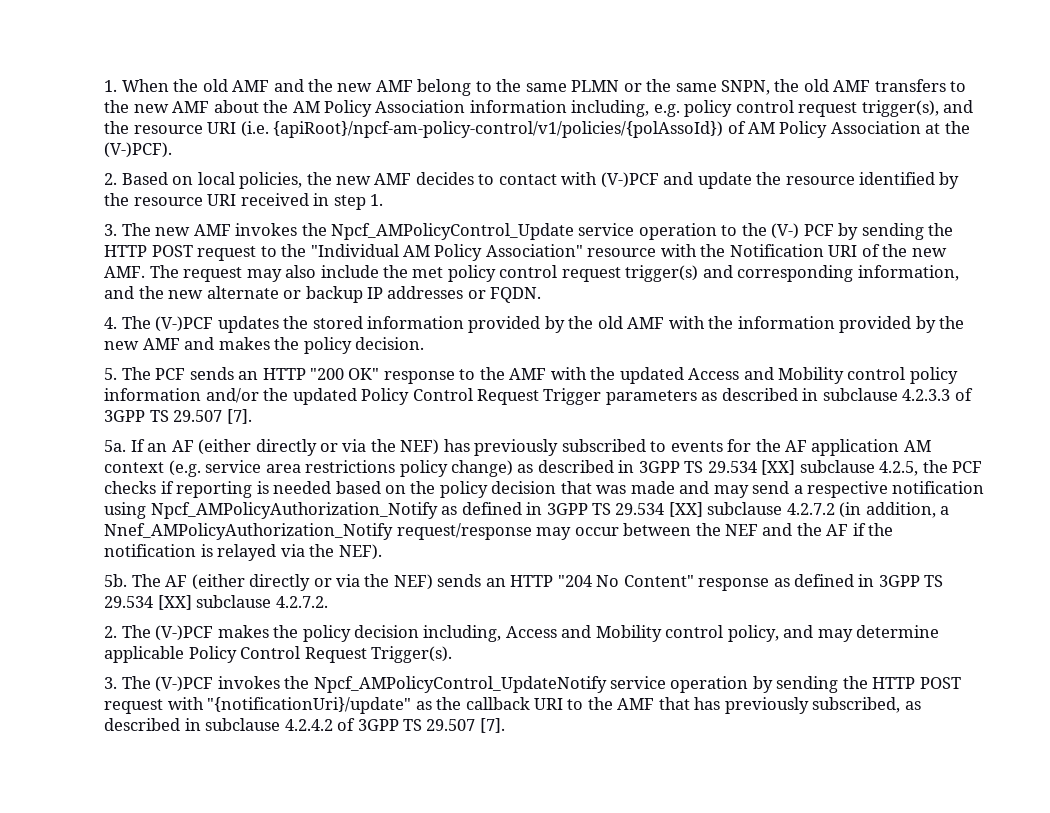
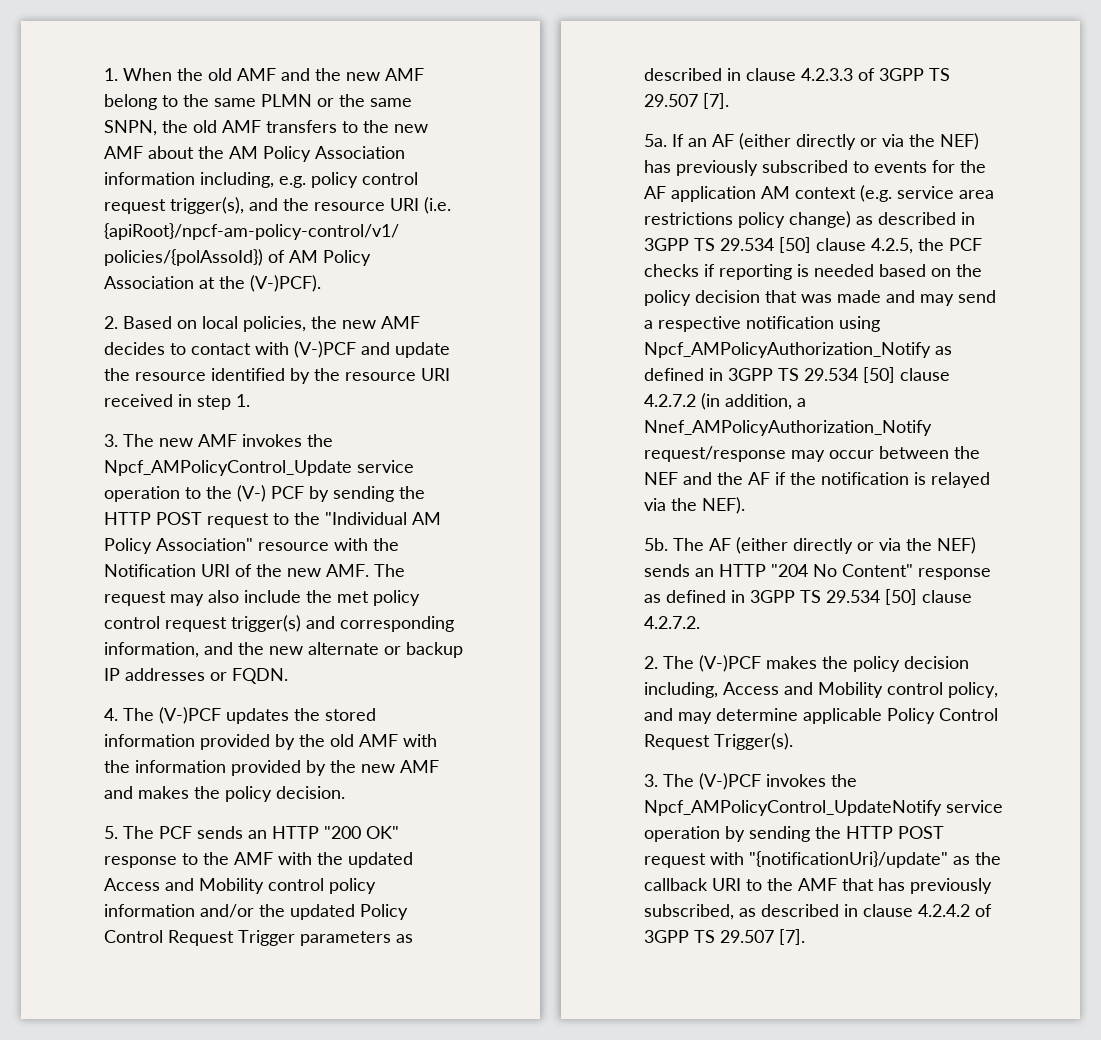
- 5. The PCF sends an HTTP "200 OK" response to the AMF with the updated Access and Mobility control policy information and/or the updated Policy Control Request Trigger parameters as described in subclause 4.2.3.3 of 3GPP TS 29.507 [7].
+ 5. The PCF sends an HTTP "200 OK" response to the AMF with the updated Access and Mobility control policy information and/or the updated Policy Control Request Trigger parameters as described in clause 4.2.3.3 of 3GPP TS 29.507 [7].
- If an AF (either directly or via the NEF) has previously subscribed to events for the AF application AM context (e.g. service area restrictions policy change) as described in 3GPP TS 29.534 [XX] subclause 4.2.5, the PCF checks if reporting is needed based on the policy decision that was made and may send a respective notification using Npcf_AMPolicyAuthorization_Notify as defined in 3GPP TS 29.534 [XX] subclause 4.2.7.2 (in addition, a Nnef_AMPolicyAuthorization_Notify request/response may occur between the NEF and the AF if the notification is relayed via the NEF).
+ If an AF (either directly or via the NEF) has previously subscribed to events for the AF application AM context (e.g. service area restrictions policy change) as described in 3GPP TS 29.534 [50] clause 4.2.5, the PCF checks if reporting is needed based on the policy decision that was made and may send a respective notification using Npcf_AMPolicyAuthorization_Notify as defined in 3GPP TS 29.534 [50] clause 4.2.7.2 (in addition, a Nnef_AMPolicyAuthorization_Notify request/response may occur between the NEF and the AF if the notification is relayed via the NEF).
- The AF (either directly or via the NEF) sends an HTTP "204 No Content" response as defined in 3GPP TS 29.534 [XX] subclause 4.2.7.2.
+ The AF (either directly or via the NEF) sends an HTTP "204 No Content" response as defined in 3GPP TS 29.534 [50] clause 4.2.7.2.
- 3. The (V-)PCF invokes the Npcf_AMPolicyControl_UpdateNotify service operation by sending the HTTP POST request with "{notificationUri}/update" as the callback URI to the AMF that has previously subscribed, as described in subclause 4.2.4.2 of 3GPP TS 29.507 [7].
+ 3. The (V-)PCF invokes the Npcf_AMPolicyControl_UpdateNotify service operation by sending the HTTP POST request with "{notificationUri}/update" as the callback URI to the AMF that has previously subscribed, as described in clause 4.2.4.2 of 3GPP TS 29.507 [7].

